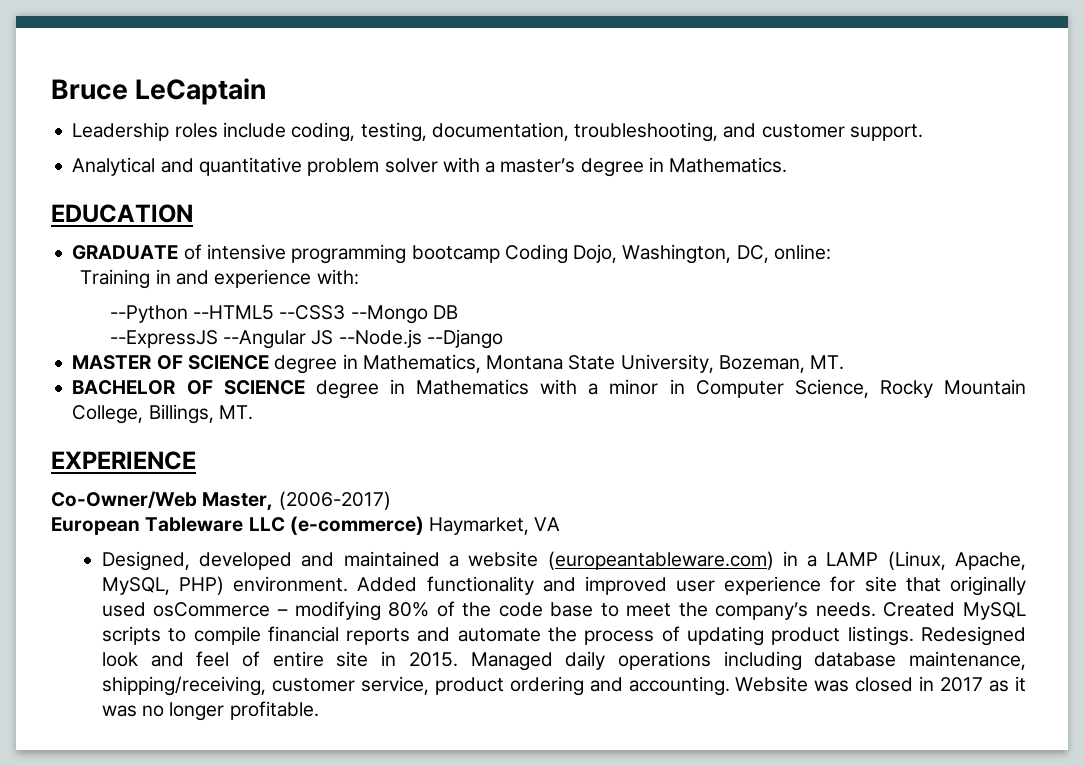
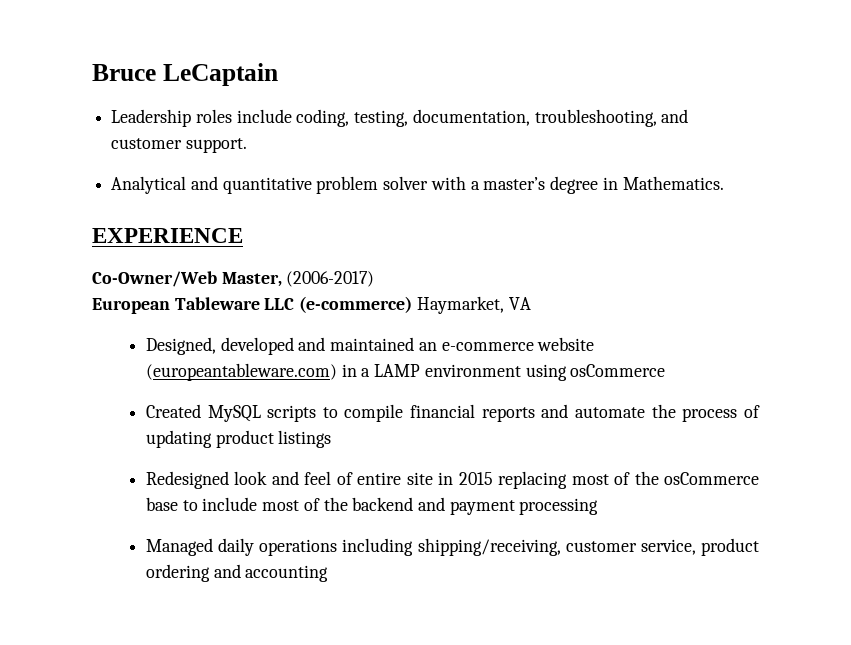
- EDUCATION
- GRADUATE of intensive programming bootcamp Coding Dojo, Washington, DC, online:
- Training in and experience with:
- --Python --HTML5 --CSS3 --Mongo DB
- --ExpressJS --Angular JS --Node.js --Django
- MASTER OF SCIENCE degree in Mathematics, Montana State University, Bozeman, MT.
- BACHELOR OF SCIENCE degree in Mathematics with a minor in Computer Science, Rocky Mountain College, Billings, MT.
- Designed, developed and maintained a website (europeantableware.com) in a LAMP (Linux, Apache, MySQL, PHP) environment. Added functionality and improved user experience for site that originally used osCommerce – modifying 80% of the code base to meet the company’s needs. Created MySQL scripts to compile financial reports and automate the process of updating product listings. Redesigned look and feel of entire site in 2015. Managed daily operations including database maintenance, shipping/receiving, customer service, product ordering and accounting. Website was closed in 2017 as it was no longer profitable.
+ Designed, developed and maintained an e-commerce website (europeantableware.com) in a LAMP environment using osCommerce
+ Created MySQL scripts to compile financial reports and automate the process of updating product listings
+ Redesigned look and feel of entire site in 2015 replacing most of the osCommerce base to include most of the backend and payment processing
+ Managed daily operations including shipping/receiving, customer service, product ordering and accounting

